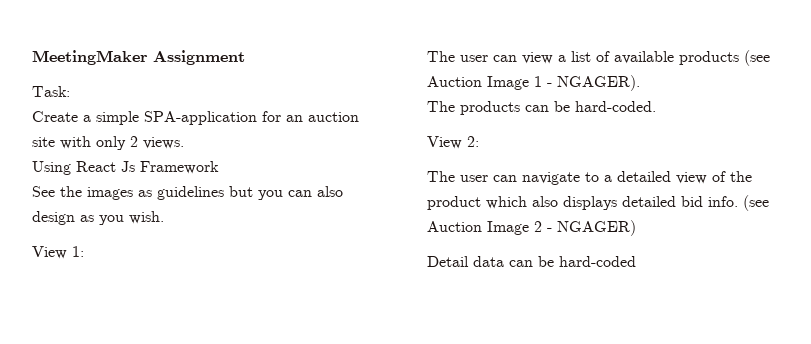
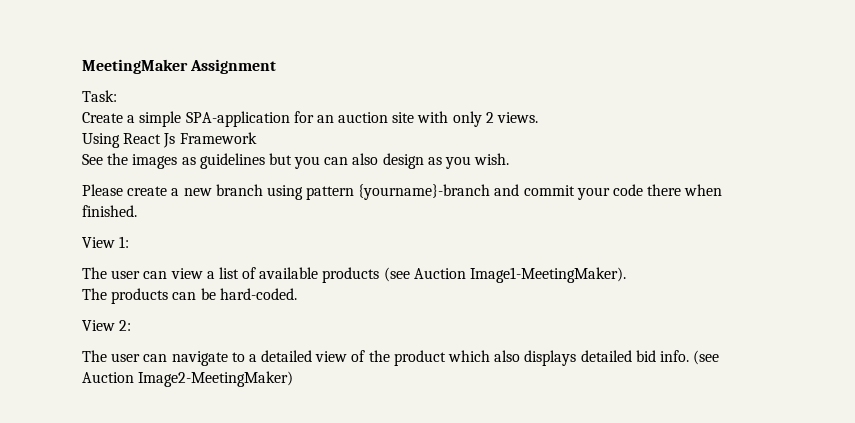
+ Please create a new branch using pattern {yourname}-branch and commit your code there when finished.
- The user can view a list of available products (see Auction Image 1 - NGAGER).
+ The user can view a list of available products (see Auction Image1-MeetingMaker).
- (see Auction Image 2 - NGAGER)
- Detail data can be hard-coded
+ (see Auction Image2-MeetingMaker)

